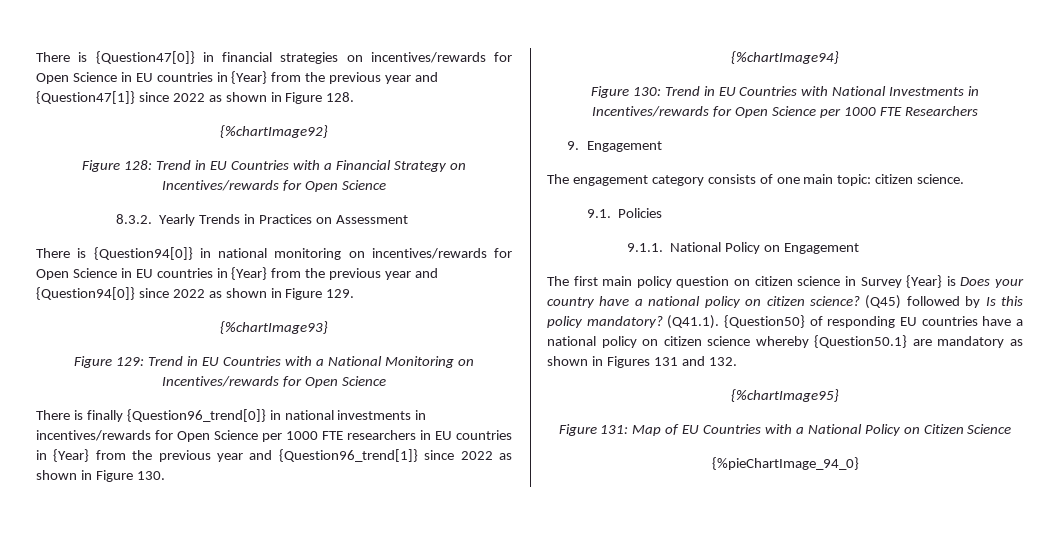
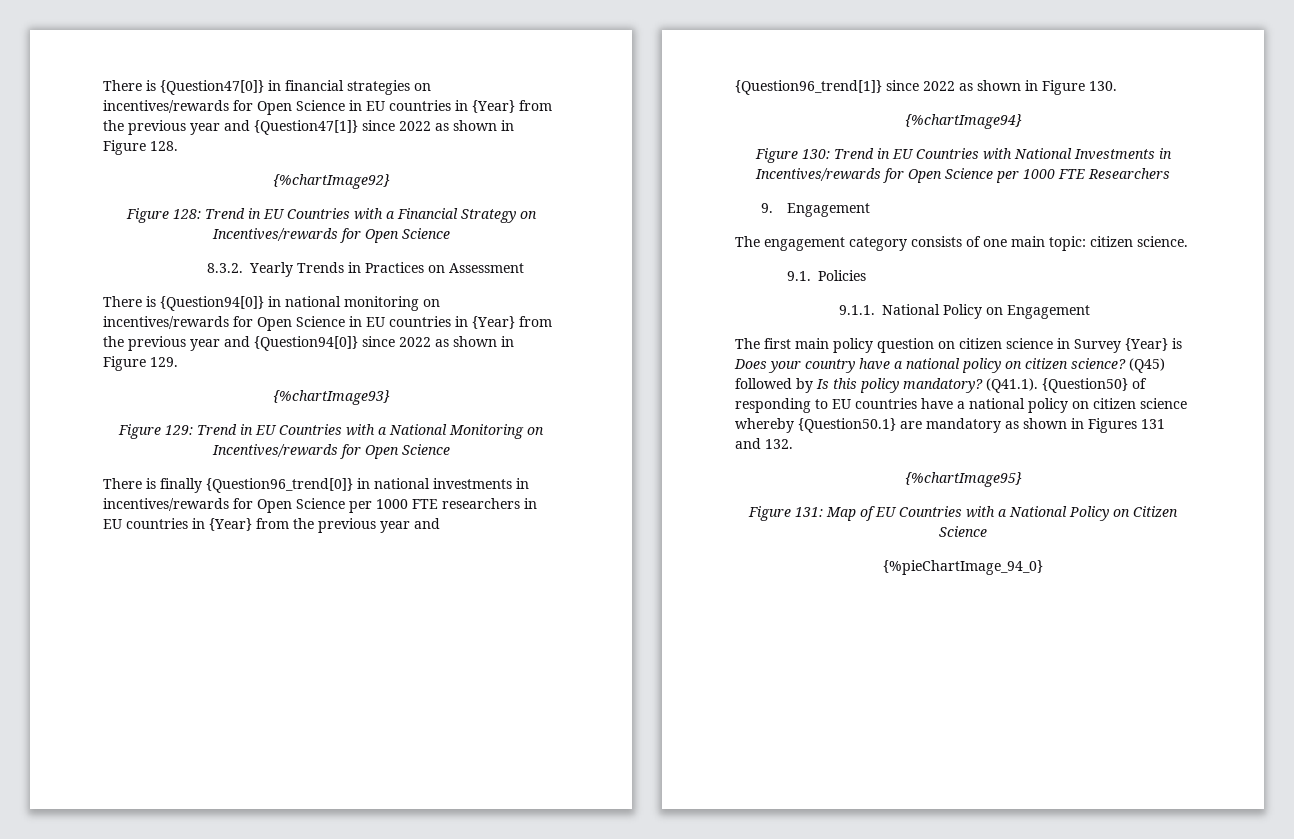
- (Q41.1). {Question50} of responding EU countries have a national policy on citizen science whereby {Question50.1} are mandatory as shown in Figures 131 and 132.
+ (Q41.1). {Question50} of responding to EU countries have a national policy on citizen science whereby {Question50.1} are mandatory as shown in Figures 131 and 132.

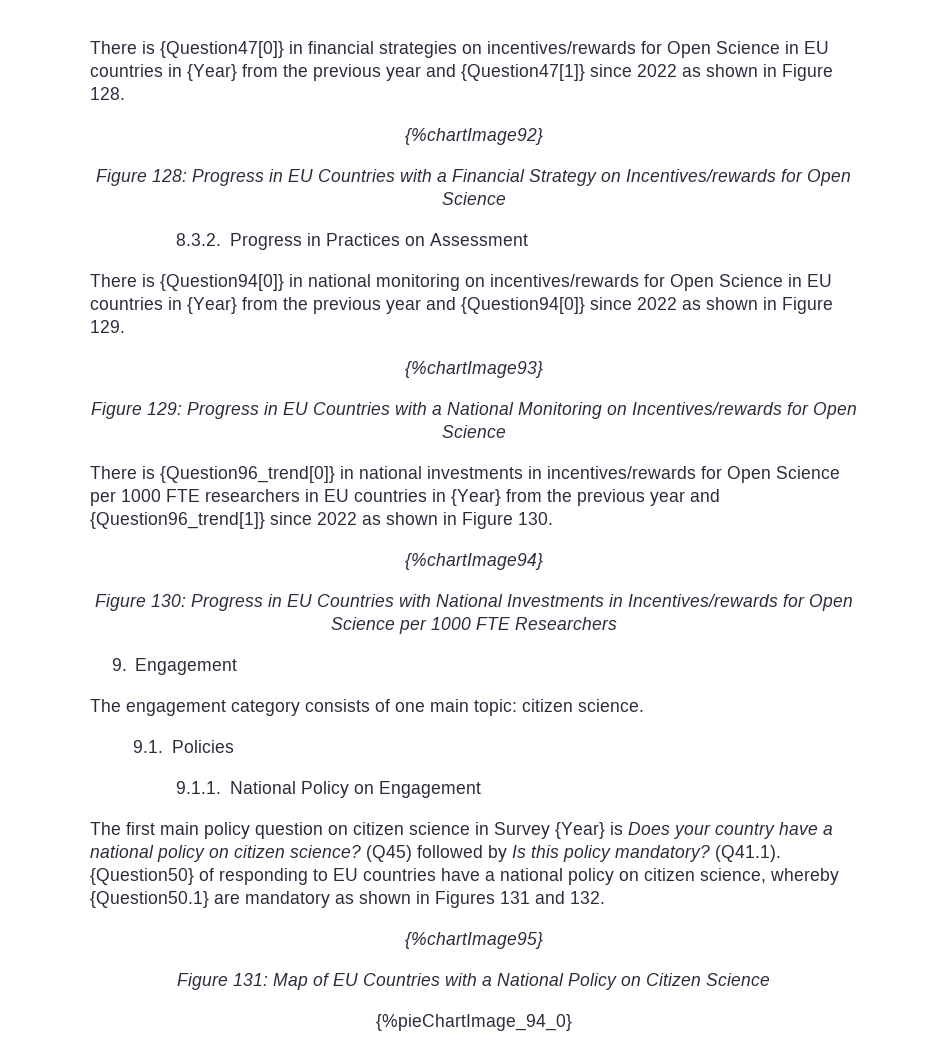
- Figure 128: Trend in EU Countries with a Financial Strategy on Incentives/rewards for Open Science
+ Figure 128: Progress in EU Countries with a Financial Strategy on Incentives/rewards for Open Science
- 8.3.2. Yearly Trends in Practices on Assessment
+ 8.3.2. Progress in Practices on Assessment
- Figure 129: Trend in EU Countries with a National Monitoring on Incentives/rewards for Open Science
+ Figure 129: Progress in EU Countries with a National Monitoring on Incentives/rewards for Open Science
- There is finally {Question96_trend[0]} in national investments in incentives/rewards for Open Science per 1000 FTE researchers in EU countries in {Year} from the previous year and {Question96_trend[1]} since 2022 as shown in Figure 130.
+ There is {Question96_trend[0]} in national investments in incentives/rewards for Open Science per 1000 FTE researchers in EU countries in {Year} from the previous year and {Question96_trend[1]} since 2022 as shown in Figure 130.
- Figure 130: Trend in EU Countries with National Investments in Incentives/rewards for Open Science per 1000 FTE Researchers
+ Figure 130: Progress in EU Countries with National Investments in Incentives/rewards for Open Science per 1000 FTE Researchers
- (Q41.1). {Question50} of responding to EU countries have a national policy on citizen science whereby {Question50.1} are mandatory as shown in Figures 131 and 132.
+ (Q41.1). {Question50} of responding to EU countries have a national policy on citizen science, whereby {Question50.1} are mandatory as shown in Figures 131 and 132.

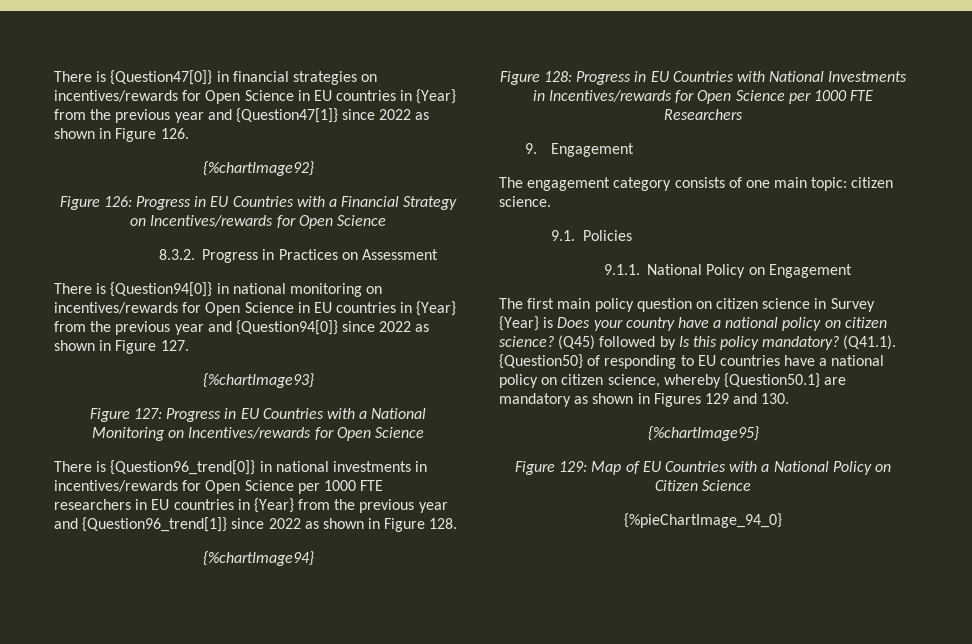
- There is {Question47[0]} in financial strategies on incentives/rewards for Open Science in EU countries in {Year} from the previous year and {Question47[1]} since 2022 as shown in Figure 128.
+ There is {Question47[0]} in financial strategies on incentives/rewards for Open Science in EU countries in {Year} from the previous year and {Question47[1]} since 2022 as shown in Figure 126.
- Figure 128: Progress in EU Countries with a Financial Strategy on Incentives/rewards for Open Science
+ Figure 126: Progress in EU Countries with a Financial Strategy on Incentives/rewards for Open Science
- There is {Question94[0]} in national monitoring on incentives/rewards for Open Science in EU countries in {Year} from the previous year and {Question94[0]} since 2022 as shown in Figure 129.
+ There is {Question94[0]} in national monitoring on incentives/rewards for Open Science in EU countries in {Year} from the previous year and {Question94[0]} since 2022 as shown in Figure 127.
- Figure 129: Progress in EU Countries with a National Monitoring on Incentives/rewards for Open Science
+ Figure 127: Progress in EU Countries with a National Monitoring on Incentives/rewards for Open Science
- There is {Question96_trend[0]} in national investments in incentives/rewards for Open Science per 1000 FTE researchers in EU countries in {Year} from the previous year and {Question96_trend[1]} since 2022 as shown in Figure 130.
+ There is {Question96_trend[0]} in national investments in incentives/rewards for Open Science per 1000 FTE researchers in EU countries in {Year} from the previous year and {Question96_trend[1]} since 2022 as shown in Figure 128.
- Figure 130: Progress in EU Countries with National Investments in Incentives/rewards for Open Science per 1000 FTE Researchers
+ Figure 128: Progress in EU Countries with National Investments in Incentives/rewards for Open Science per 1000 FTE Researchers
- (Q41.1). {Question50} of responding to EU countries have a national policy on citizen science, whereby {Question50.1} are mandatory as shown in Figures 131 and 132.
+ (Q41.1). {Question50} of responding to EU countries have a national policy on citizen science, whereby {Question50.1} are mandatory as shown in Figures 129 and 130.
- Figure 131: Map of EU Countries with a National Policy on Citizen Science
+ Figure 129: Map of EU Countries with a National Policy on Citizen Science

